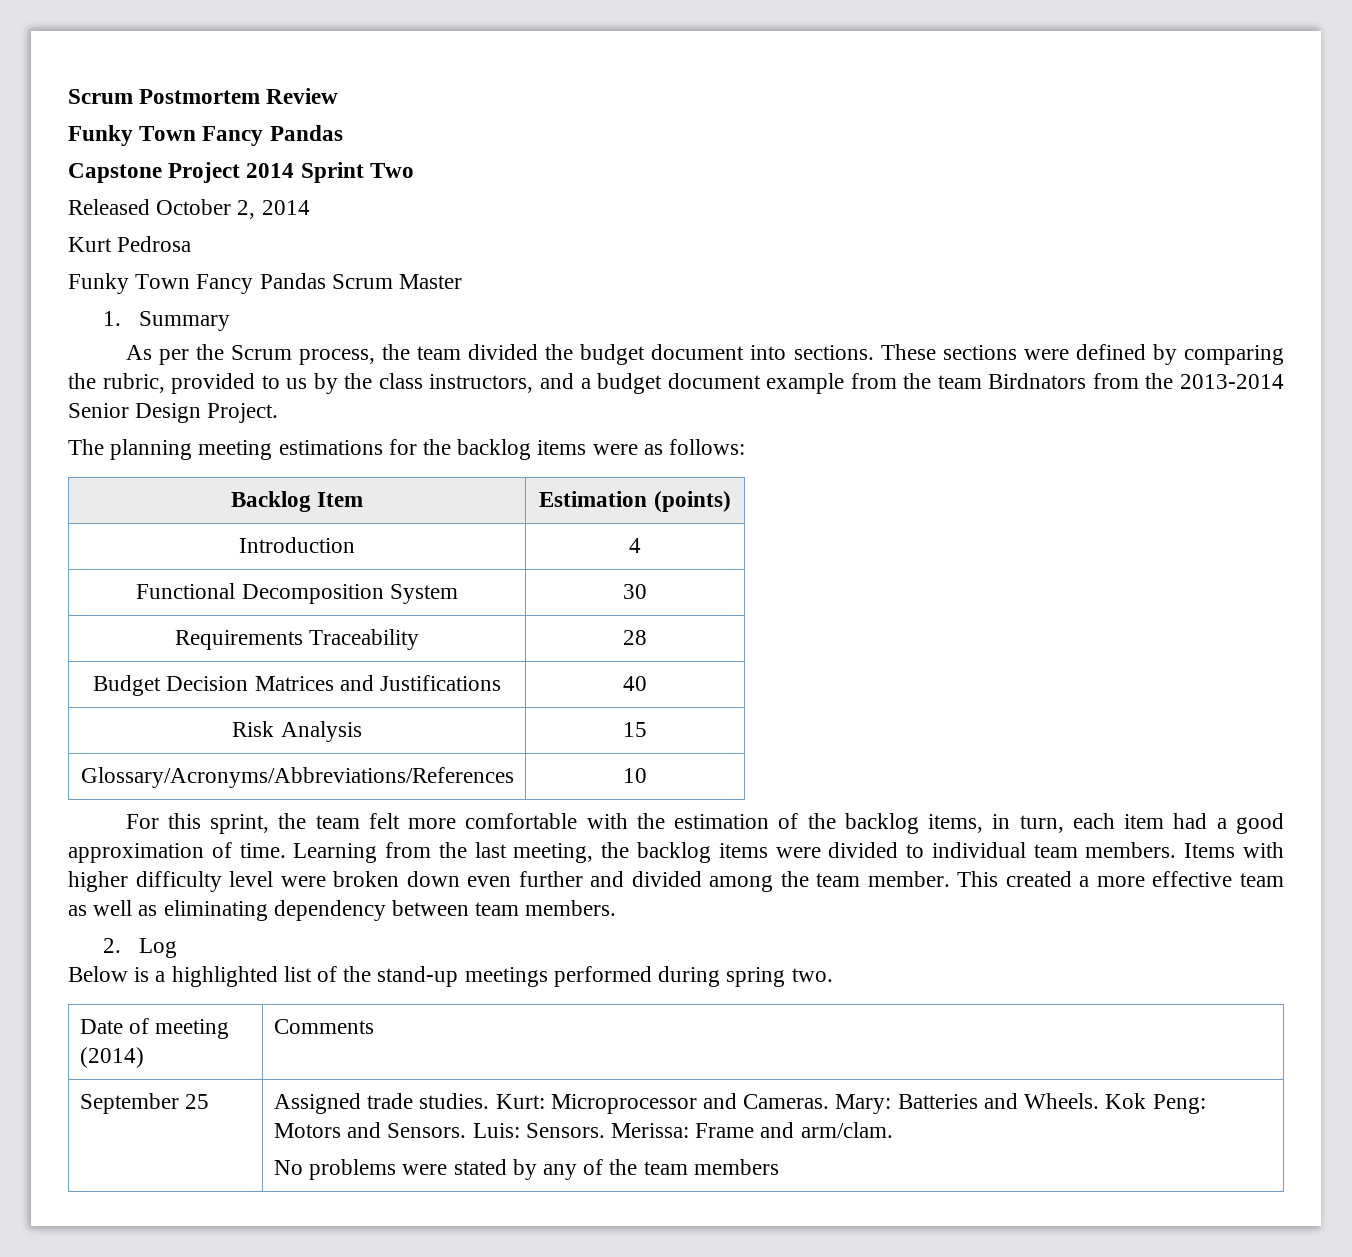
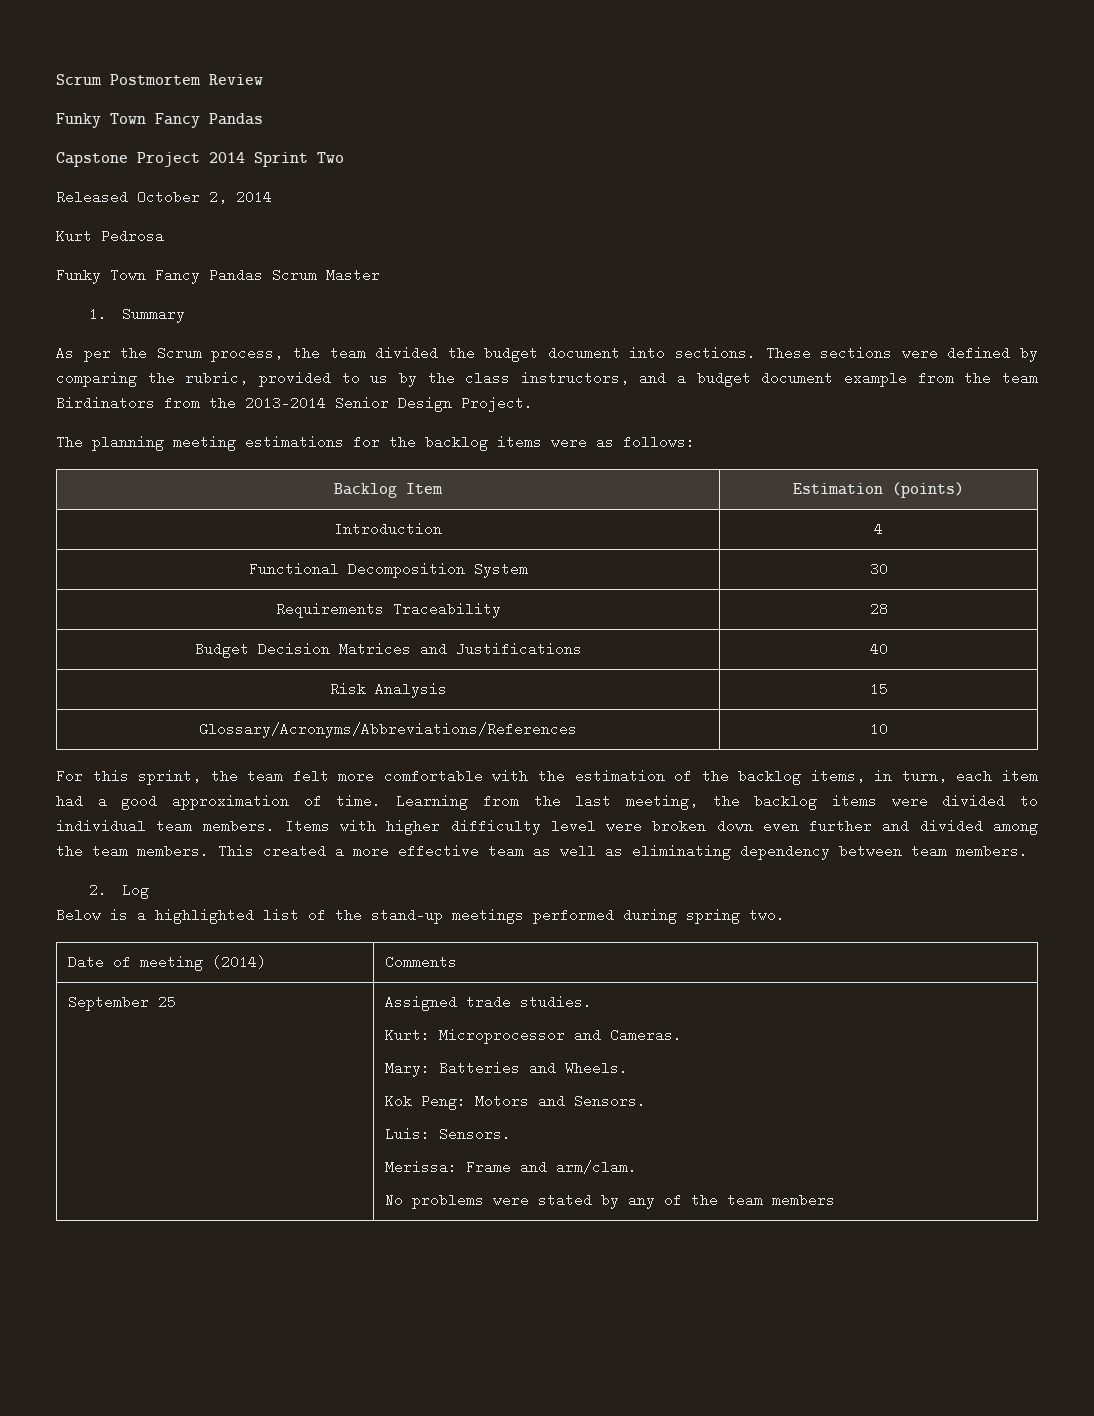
- These sections were defined by comparing the rubric, provided to us by the class instructors, and a budget document example from the team Birdnators from the 2013-2014 Senior Design Project.
+ These sections were defined by comparing the rubric, provided to us by the class instructors, and a budget document example from the team Birdinators from the 2013-2014 Senior Design Project.
- Items with higher difficulty level were broken down even further and divided among the team member.
+ Items with higher difficulty level were broken down even further and divided among the team members.
- September 25 | Assigned trade studies. Kurt: Microprocessor and Cameras. Mary: Batteries and Wheels. Kok Peng: Motors and Sensors. Luis: Sensors. Merissa: Frame and arm/clam.
+ September 25 | Assigned trade studies.
+ Kurt: Microprocessor and Cameras.
+ Mary: Batteries and Wheels.
+ Kok Peng: Motors and Sensors.
+ Luis: Sensors.
+ Merissa: Frame and arm/clam.

